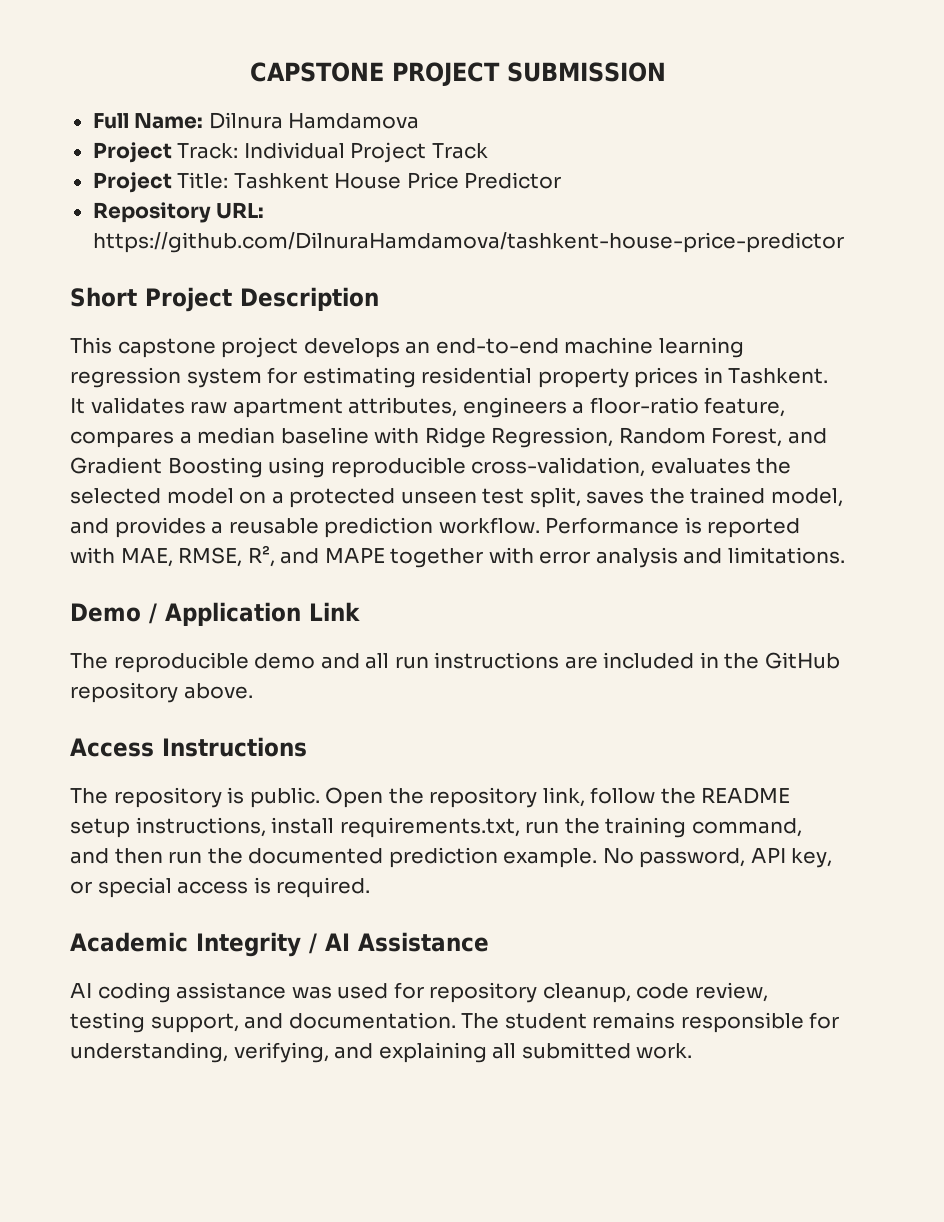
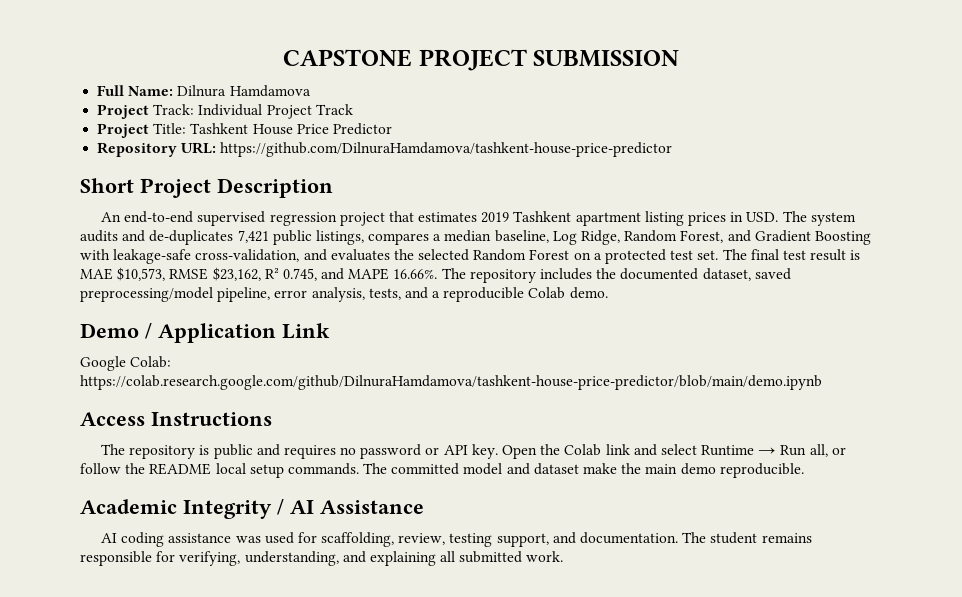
- This capstone project develops an end-to-end machine learning regression system for estimating residential property prices in Tashkent. It validates raw apartment attributes, engineers a floor-ratio feature, compares a median baseline with Ridge Regression, Random Forest, and Gradient Boosting using reproducible cross-validation, evaluates the selected model on a protected unseen test split, saves the trained model, and provides a reusable prediction workflow. Performance is reported with MAE, RMSE, R², and MAPE together with error analysis and limitations.
+ An end-to-end supervised regression project that estimates 2019 Tashkent apartment listing prices in USD. The system audits and de-duplicates 7,421 public listings, compares a median baseline, Log Ridge, Random Forest, and Gradient Boosting with leakage-safe cross-validation, and evaluates the selected Random Forest on a protected test set. The final test result is MAE $10,573, RMSE $23,162, R² 0.745, and MAPE 16.66%. The repository includes the documented dataset, saved preprocessing/model pipeline, error analysis, tests, and a reproducible Colab demo.
  Demo / Application Link
- The reproducible demo and all run instructions are included in the GitHub repository above.
+ Google Colab: https://colab.research.google.com/github/DilnuraHamdamova/tashkent-house-price-predictor/blob/main/demo.ipynb
- The repository is public. Open the repository link, follow the README setup instructions, install requirements.txt, run the training command, and then run the documented prediction example. No password, API key, or special access is required.
+ The repository is public and requires no password or API key. Open the Colab link and select Runtime → Run all, or follow the README local setup commands. The committed model and dataset make the main demo reproducible.
- AI coding assistance was used for repository cleanup, code review, testing support, and documentation.
+ AI coding assistance was used for scaffolding, review, testing support, and documentation.
- The student remains responsible for understanding, verifying, and explaining all submitted work.
+ The student remains responsible for verifying, understanding, and explaining all submitted work.

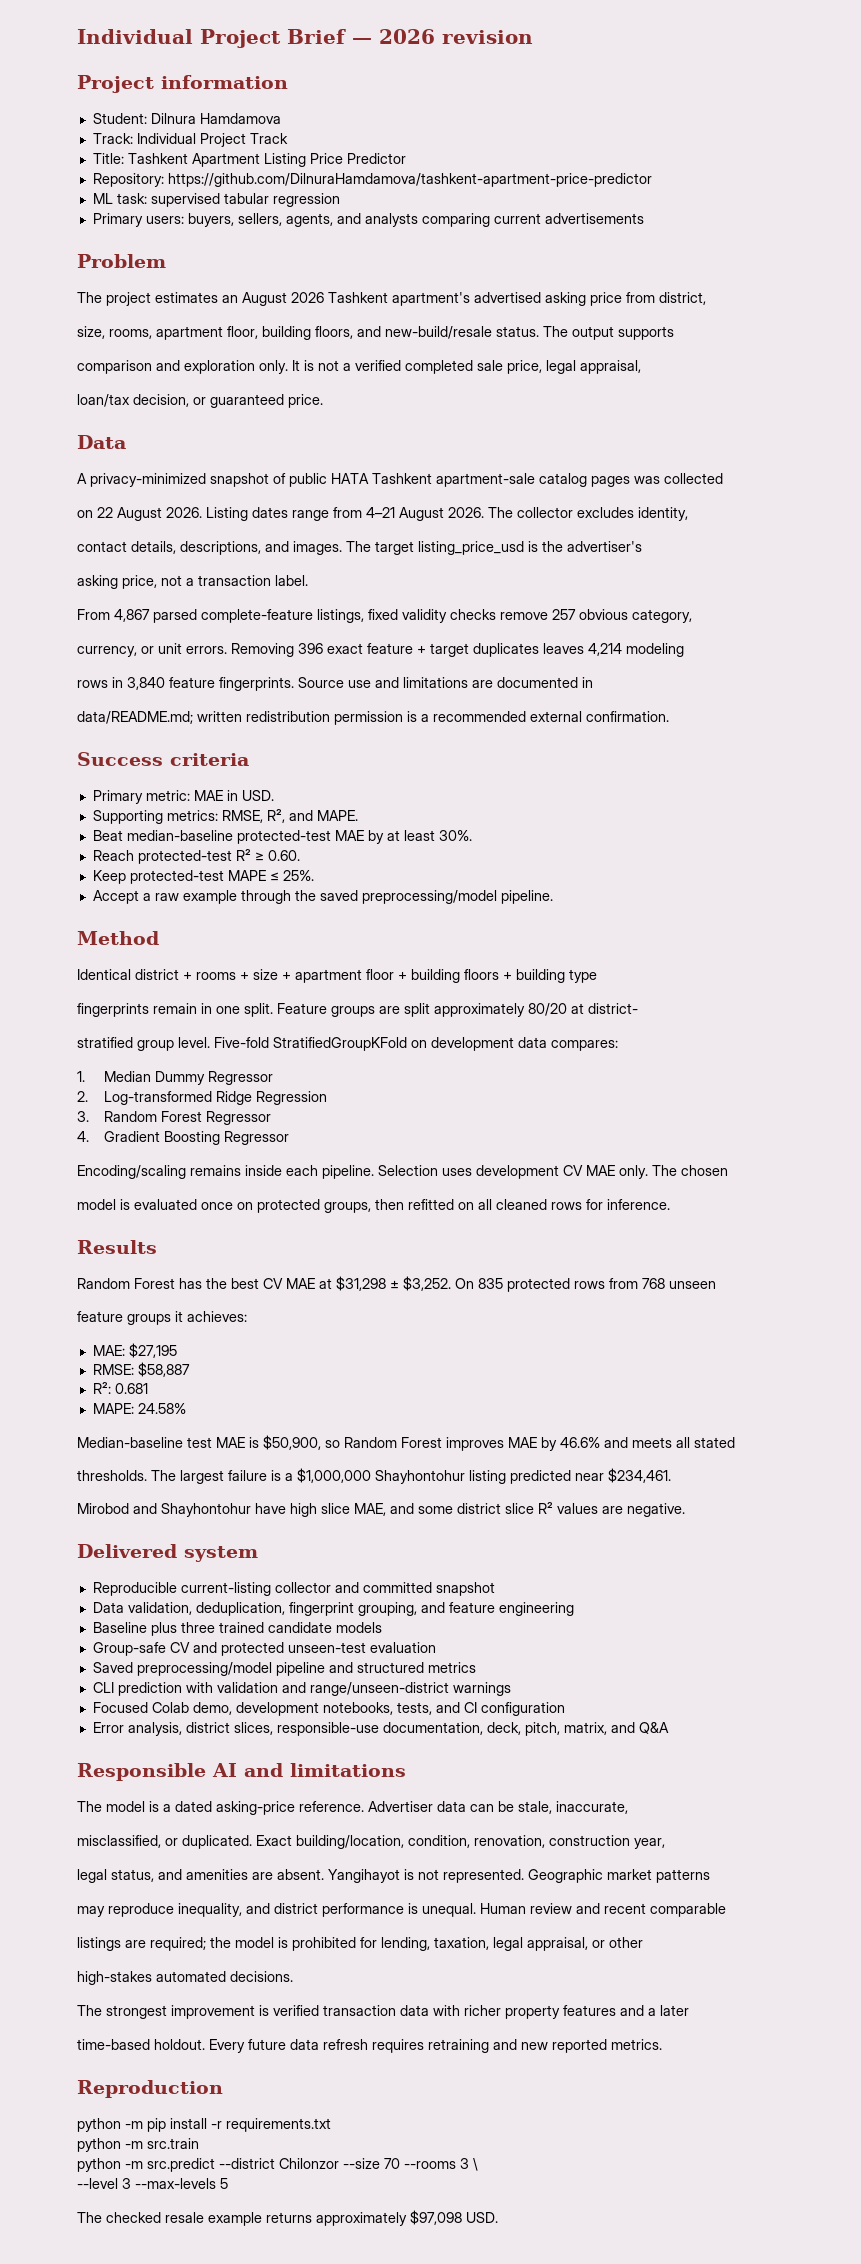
- CAPSTONE PROJECT SUBMISSION
- Full Name: Dilnura Hamdamova
+ Individual Project Brief — 2026 revision
+ Project information
+ Student: Dilnura Hamdamova
- Project Track: Individual Project Track
+ Track: Individual Project Track
- Project Title: Tashkent House Price Predictor
+ Title: Tashkent Apartment Listing Price Predictor
- Repository URL: https://github.com/DilnuraHamdamova/tashkent-house-price-predictor
- Short Project Description
- An end-to-end supervised regression project that estimates 2019 Tashkent apartment listing prices in USD. The system audits and de-duplicates 7,421 public listings, compares a median baseline, Log Ridge, Random Forest, and Gradient Boosting with leakage-safe cross-validation, and evaluates the selected Random Forest on a protected test set. The final test result is MAE $10,573, RMSE $23,162, R² 0.745, and MAPE 16.66%. The repository includes the documented dataset, saved preprocessing/model pipeline, error analysis, tests, and a reproducible Colab demo.
- Demo / Application Link
- Google Colab: https://colab.research.google.com/github/DilnuraHamdamova/tashkent-house-price-predictor/blob/main/demo.ipynb
- Access Instructions
- The repository is public and requires no password or API key. Open the Colab link and select Runtime → Run all, or follow the README local setup commands. The committed model and dataset make the main demo reproducible.
- Academic Integrity / AI Assistance
- AI coding assistance was used for scaffolding, review, testing support, and documentation. The student remains responsible for verifying, understanding, and explaining all submitted work.
+ Repository: https://github.com/DilnuraHamdamova/tashkent-apartment-price-predictor
+ ML task: supervised tabular regression
+ Primary users: buyers, sellers, agents, and analysts comparing current advertisements
+ Problem
+ The project estimates an August 2026 Tashkent apartment's advertised asking price from district,
+ size, rooms, apartment floor, building floors, and new-build/resale status. The output supports
+ comparison and exploration only. It is not a verified completed sale price, legal appraisal,
+ loan/tax decision, or guaranteed price.
+ Data
+ A privacy-minimized snapshot of public HATA Tashkent apartment-sale catalog pages was collected
+ on 22 August 2026. Listing dates range from 4–21 August 2026. The collector excludes identity,
+ contact details, descriptions, and images. The target listing_price_usd is the advertiser's
+ asking price, not a transaction label.
+ From 4,867 parsed complete-feature listings, fixed validity checks remove 257 obvious category,
+ currency, or unit errors. Removing 396 exact feature + target duplicates leaves 4,214 modeling
+ rows in 3,840 feature fingerprints. Source use and limitations are documented in
+ data/README.md; written redistribution permission is a recommended external confirmation.
+ Success criteria
+ Primary metric: MAE in USD.
+ Supporting metrics: RMSE, R², and MAPE.
+ Beat median-baseline protected-test MAE by at least 30%.
+ Reach protected-test R² ≥ 0.60.
+ Keep protected-test MAPE ≤ 25%.
+ Accept a raw example through the saved preprocessing/model pipeline.
+ Method
+ Identical district + rooms + size + apartment floor + building floors + building type
+ fingerprints remain in one split. Feature groups are split approximately 80/20 at district-
+ stratified group level. Five-fold StratifiedGroupKFold on development data compares:
+ 1. Median Dummy Regressor
+ 2. Log-transformed Ridge Regression
+ 3. Random Forest Regressor
+ 4. Gradient Boosting Regressor
+ Encoding/scaling remains inside each pipeline. Selection uses development CV MAE only. The chosen
+ model is evaluated once on protected groups, then refitted on all cleaned rows for inference.
+ Results
+ Random Forest has the best CV MAE at $31,298 ± $3,252. On 835 protected rows from 768 unseen
+ feature groups it achieves:
+ MAE: $27,195
+ RMSE: $58,887
+ R²: 0.681
+ MAPE: 24.58%
+ Median-baseline test MAE is $50,900, so Random Forest improves MAE by 46.6% and meets all stated
+ thresholds. The largest failure is a $1,000,000 Shayhontohur listing predicted near $234,461.
+ Mirobod and Shayhontohur have high slice MAE, and some district slice R² values are negative.
+ Delivered system
+ Reproducible current-listing collector and committed snapshot
+ Data validation, deduplication, fingerprint grouping, and feature engineering
+ Baseline plus three trained candidate models
+ Group-safe CV and protected unseen-test evaluation
+ Saved preprocessing/model pipeline and structured metrics
+ CLI prediction with validation and range/unseen-district warnings
+ Focused Colab demo, development notebooks, tests, and CI configuration
+ Error analysis, district slices, responsible-use documentation, deck, pitch, matrix, and Q&A
+ Responsible AI and limitations
+ The model is a dated asking-price reference. Advertiser data can be stale, inaccurate,
+ misclassified, or duplicated. Exact building/location, condition, renovation, construction year,
+ legal status, and amenities are absent. Yangihayot is not represented. Geographic market patterns
+ may reproduce inequality, and district performance is unequal. Human review and recent comparable
+ listings are required; the model is prohibited for lending, taxation, legal appraisal, or other
+ high-stakes automated decisions.
+ The strongest improvement is verified transaction data with richer property features and a later
+ time-based holdout. Every future data refresh requires retraining and new reported metrics.
+ Reproduction
+ python -m pip install -r requirements.txt
+ python -m src.train
+ python -m src.predict --district Chilonzor --size 70 --rooms 3 \
+ --level 3 --max-levels 5
+ The checked resale example returns approximately $97,098 USD.

